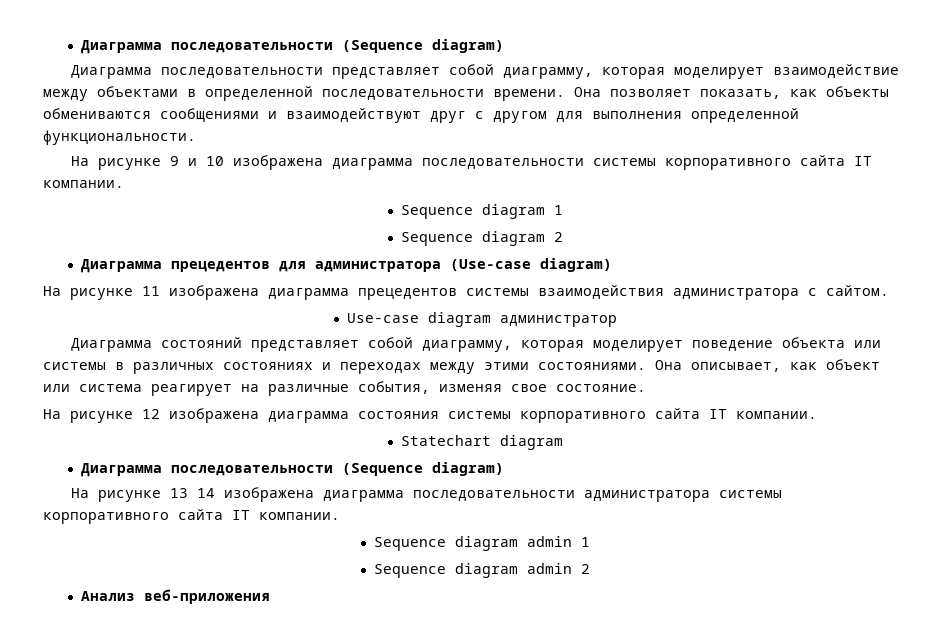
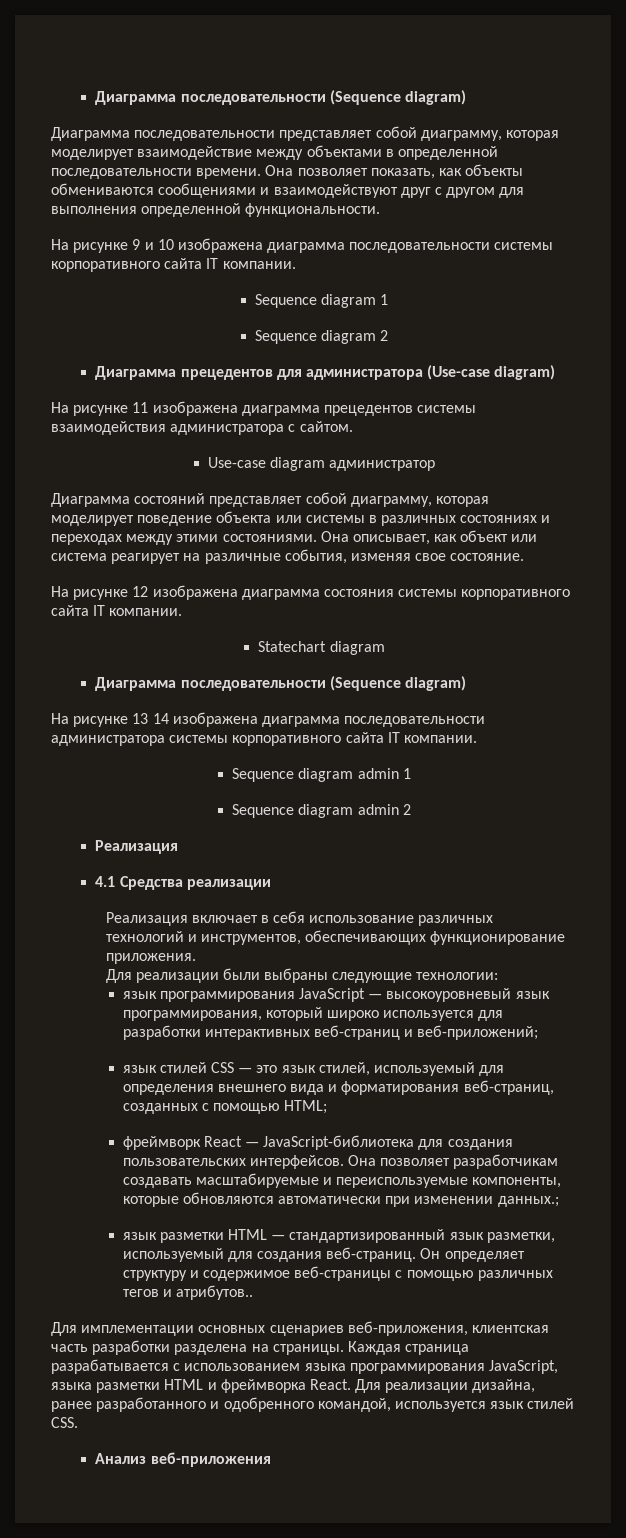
  Sequence diagram admin 2
+ Реализация
+ 4.1 Средства реализации
+ Реализация включает в себя использование различных технологий и инструментов, обеспечивающих функционирование приложения.
+ Для реализации были выбраны следующие технологии:
+ язык программирования JavaScript — высокоуровневый язык программирования, который широко используется для разработки интерактивных веб-страниц и веб-приложений;
+ язык стилей CSS — это язык стилей, используемый для определения внешнего вида и форматирования веб-страниц, созданных с помощью HTML;
+ фреймворк React — JavaScript-библиотека для создания пользовательских интерфейсов. Она позволяет разработчикам создавать масштабируемые и переиспользуемые компоненты, которые обновляются автоматически при изменении данных.;
+ язык разметки HTML — стандартизированный язык разметки, используемый для создания веб-страниц. Он определяет структуру и содержимое веб-страницы с помощью различных тегов и атрибутов..
+ Для имплементации основных сценариев веб-приложения, клиентская часть разработки разделена на страницы. Каждая страница разрабатывается с использованием языка программирования JavaScript, языка разметки HTML и фреймворка React. Для реализации дизайна, ранее разработанного и одобренного командой, используется язык стилей CSS.

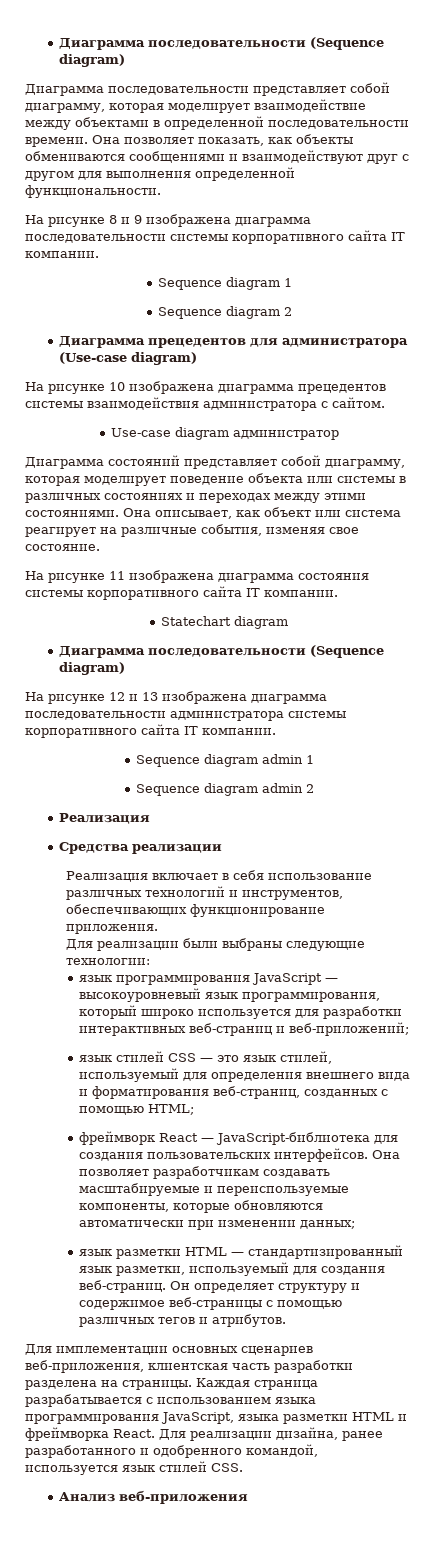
- На рисунке 9 и 10 изображена диаграмма последовательности системы корпоративного сайта IT компании.
+ На рисунке 8 и 9 изображена диаграмма последовательности системы корпоративного сайта IT компании.
- На рисунке 11 изображена диаграмма прецедентов системы взаимодействия администратора с сайтом.
+ На рисунке 10 изображена диаграмма прецедентов системы взаимодействия администратора с сайтом.
- На рисунке 12 изображена диаграмма состояния системы корпоративного сайта IT компании.
+ На рисунке 11 изображена диаграмма состояния системы корпоративного сайта IT компании.
- На рисунке 13 14 изображена диаграмма последовательности администратора системы корпоративного сайта IT компании.
+ На рисунке 12 и 13 изображена диаграмма последовательности администратора системы корпоративного сайта IT компании.
- 4.1 Средства реализации
+ Средства реализации
- Она позволяет разработчикам создавать масштабируемые и переиспользуемые компоненты, которые обновляются автоматически при изменении данных.;
+ Она позволяет разработчикам создавать масштабируемые и переиспользуемые компоненты, которые обновляются автоматически при изменении данных;
- Он определяет структуру и содержимое веб-страницы с помощью различных тегов и атрибутов..
+ Он определяет структуру и содержимое веб-страницы с помощью различных тегов и атрибутов.

